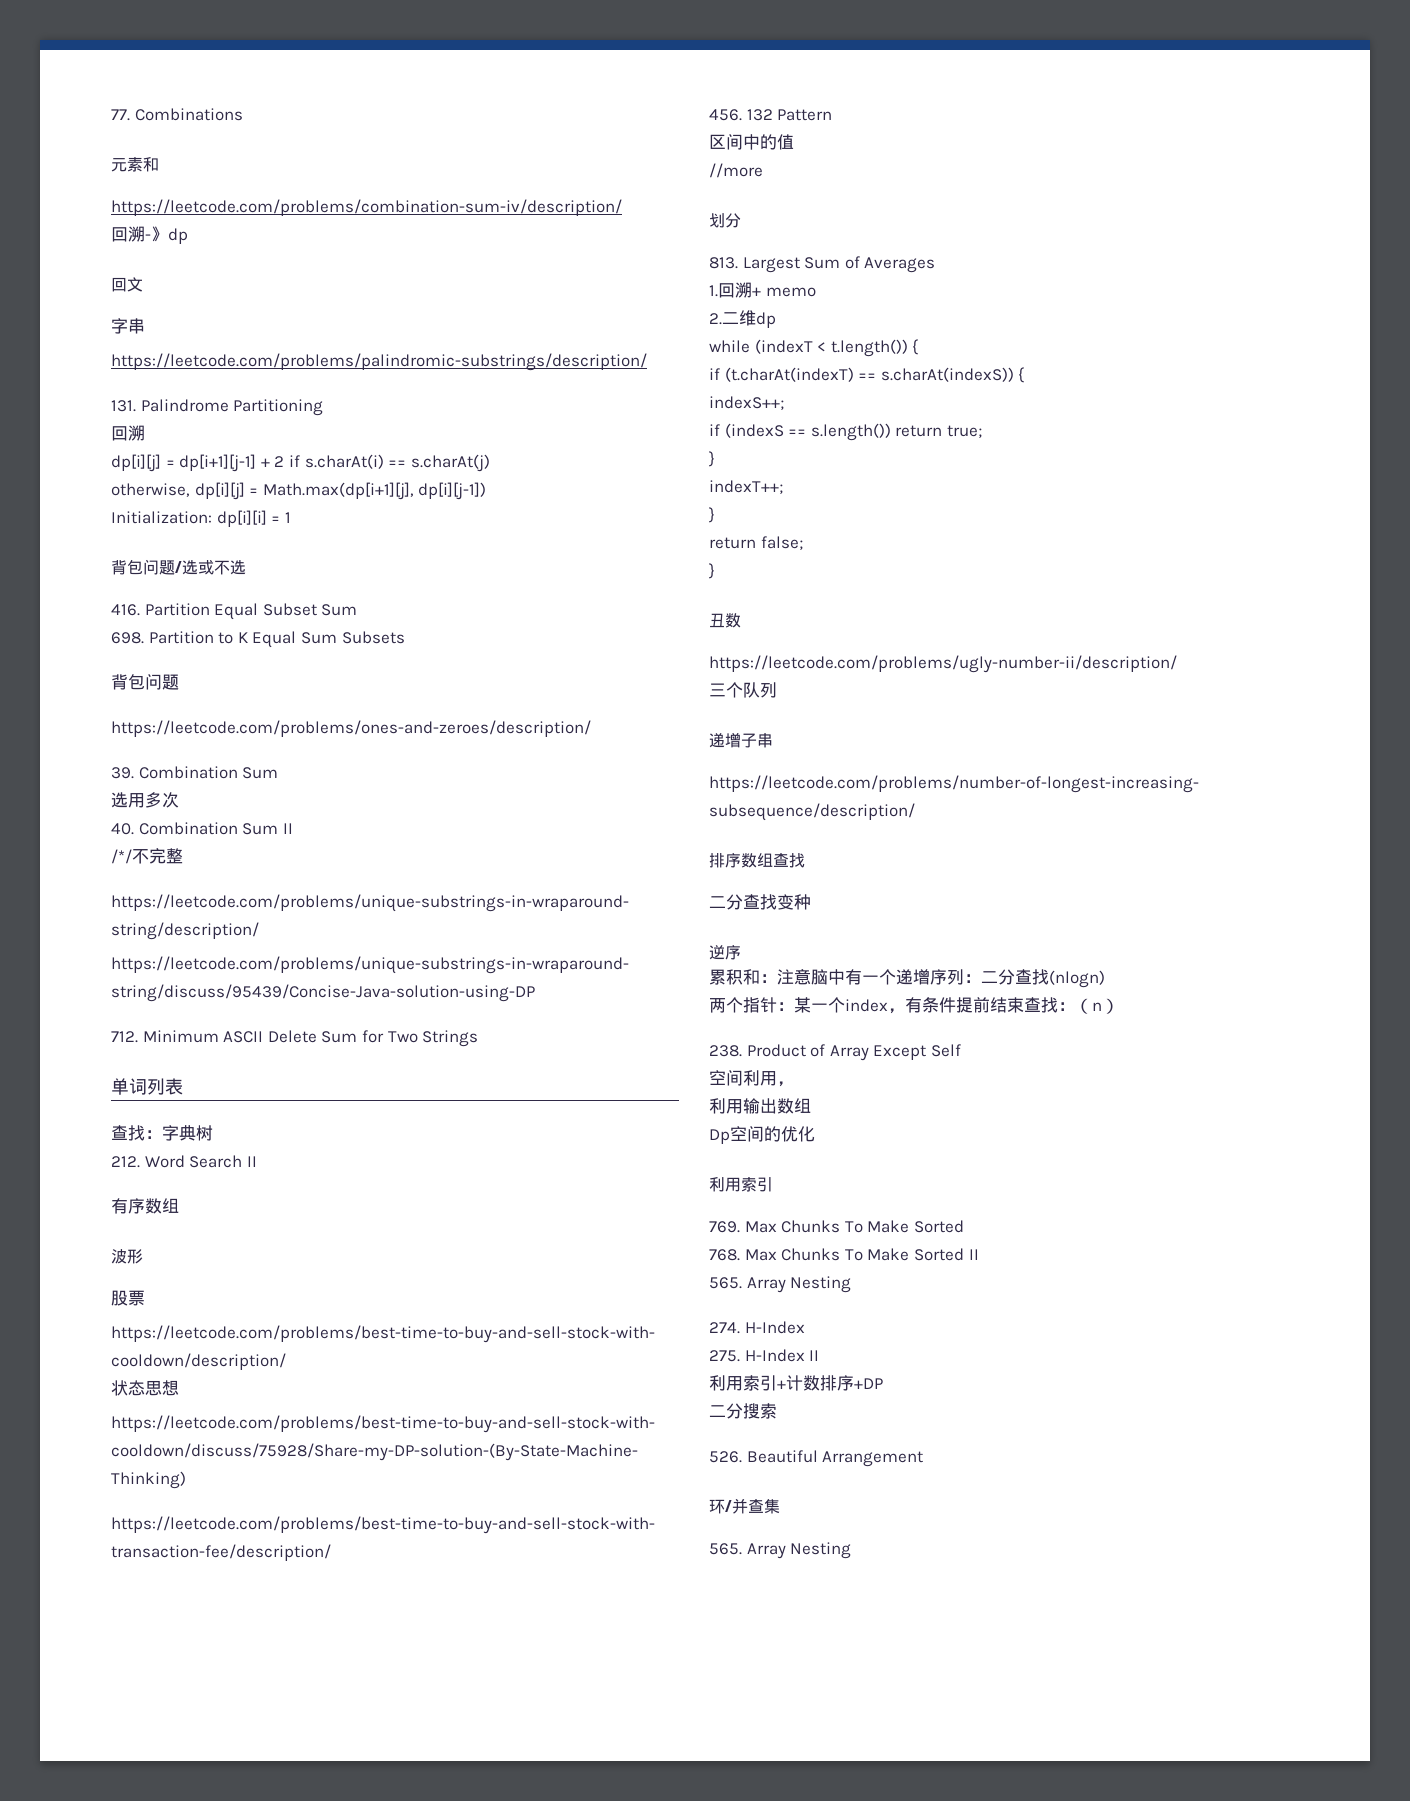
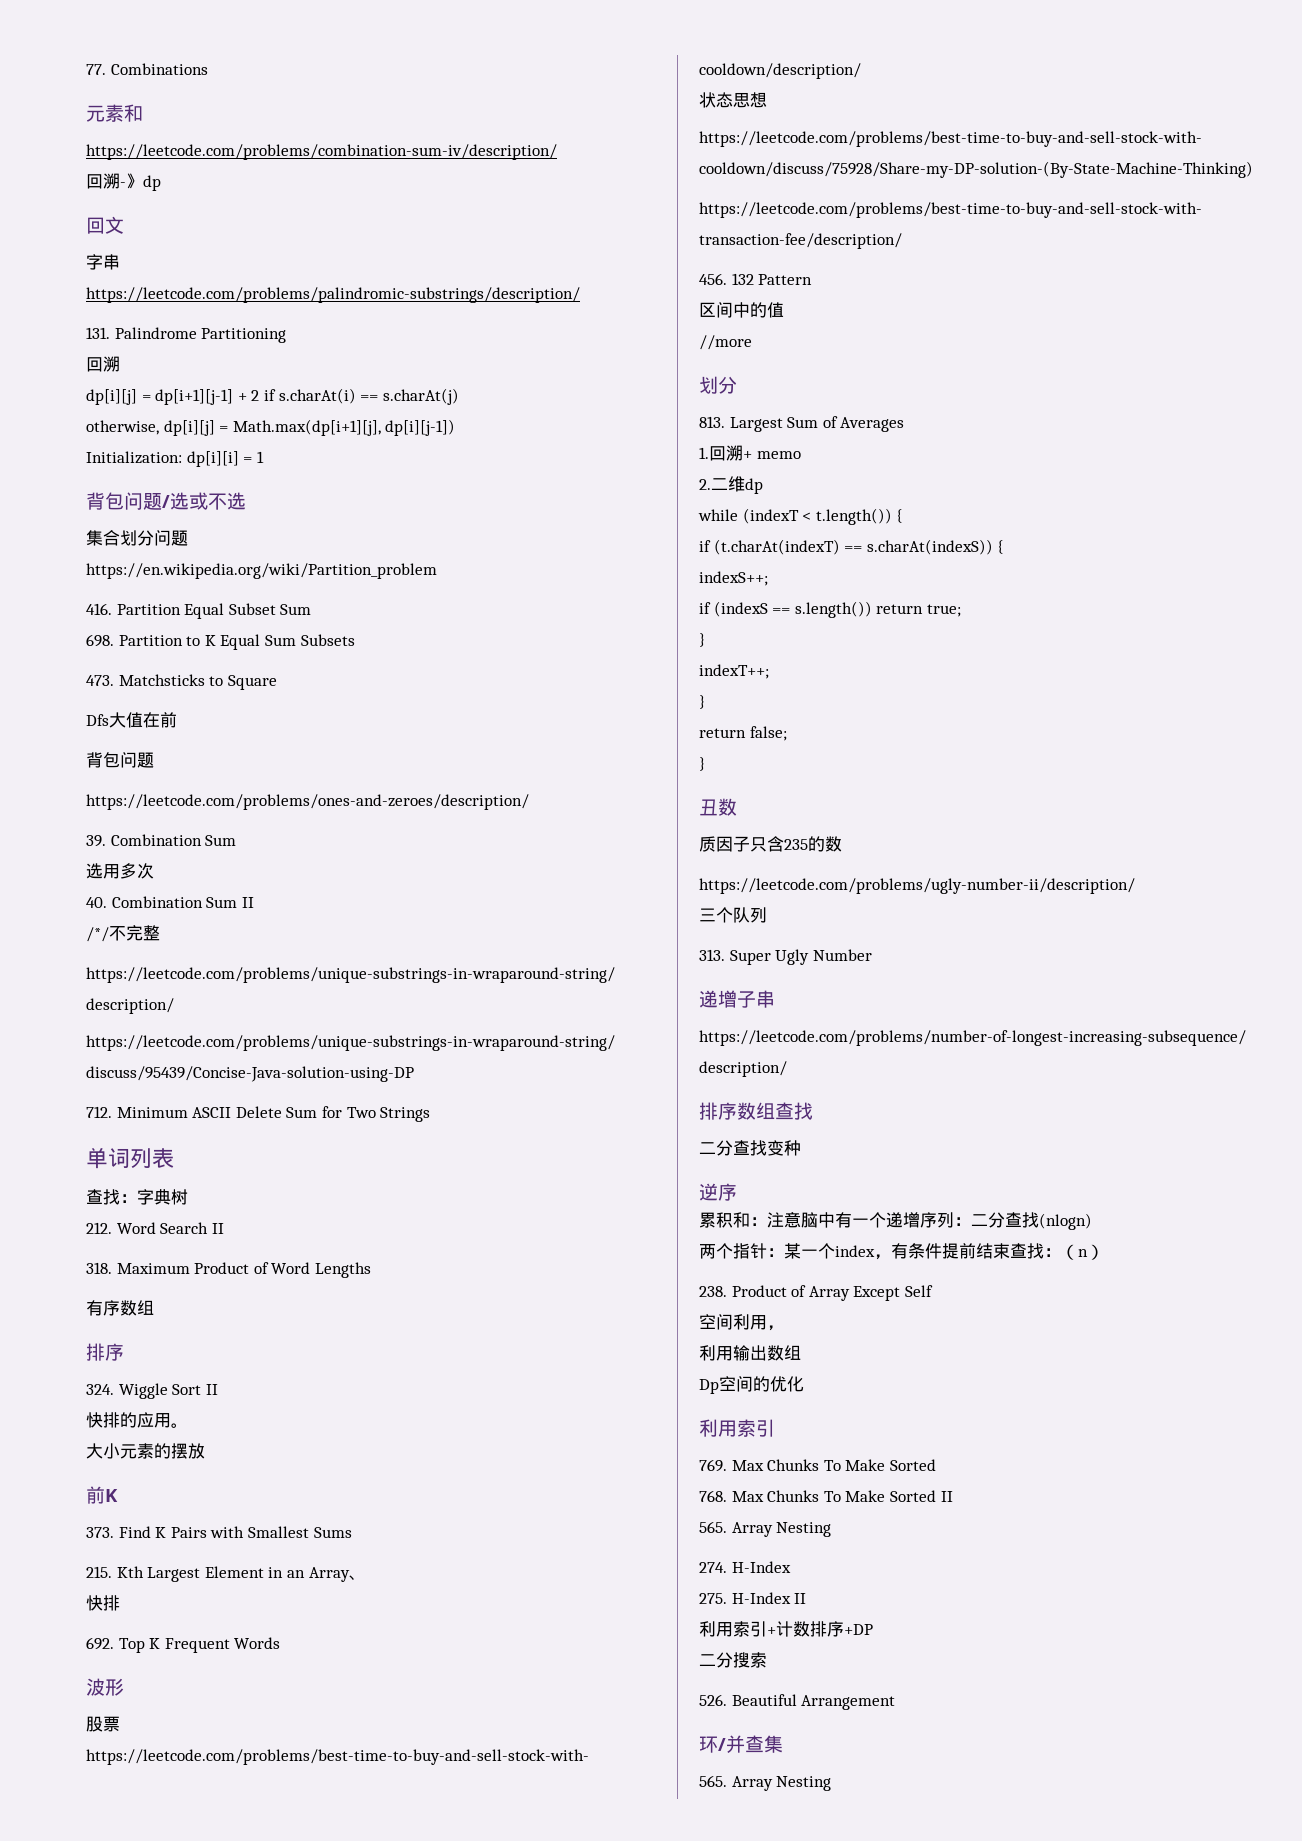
+ 集合划分问题
+ https://en.wikipedia.org/wiki/Partition_problem
+ 473. Matchsticks to Square
+ Dfs大值在前
+ 318. Maximum Product of Word Lengths
  有序数组
+ 排序
+ 324. Wiggle Sort II
+ 快排的应用。
+ 大小元素的摆放
+ 前K
+ 373. Find K Pairs with Smallest Sums
+ 215. Kth Largest Element in an Array、
+ 快排
+ 692. Top K Frequent Words
+ 质因子只含235的数
+ 313. Super Ugly Number

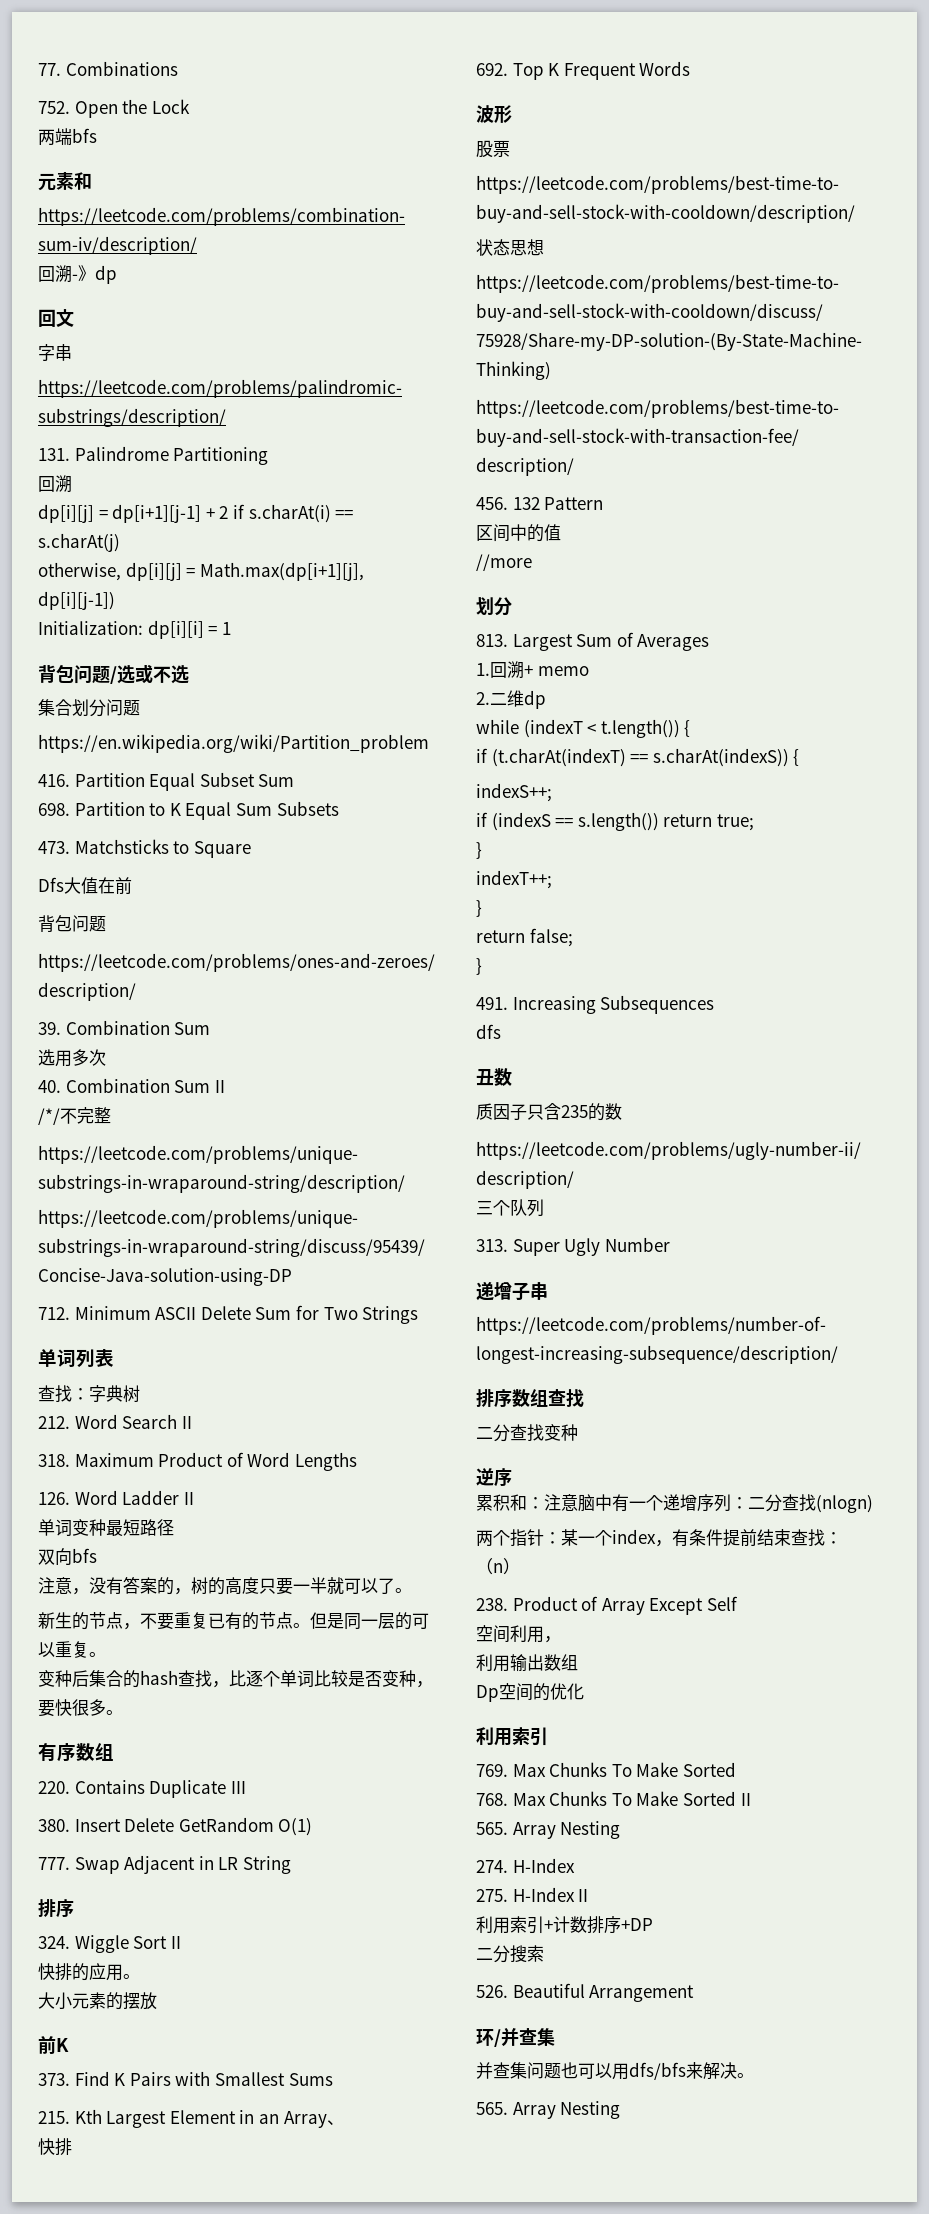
+ 752. Open the Lock
+ 两端bfs
+ 126. Word Ladder II
+ 单词变种最短路径
+ 双向bfs
+ 注意，没有答案的，树的高度只要一半就可以了。
+ 新生的节点，不要重复已有的节点。但是同一层的可以重复。
+ 变种后集合的hash查找，比逐个单词比较是否变种，要快很多。
  有序数组
+ 220. Contains Duplicate III
+ 380. Insert Delete GetRandom O(1)
+ 777. Swap Adjacent in LR String
+ 491. Increasing Subsequences
+ dfs
+ 并查集问题也可以用dfs/bfs来解决。

